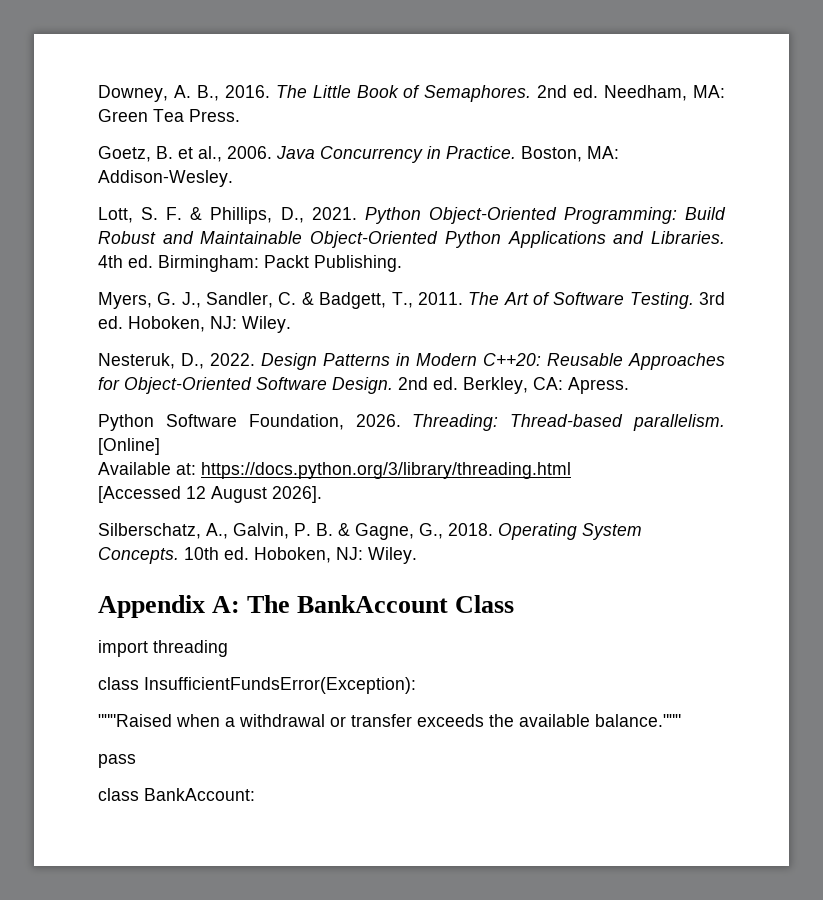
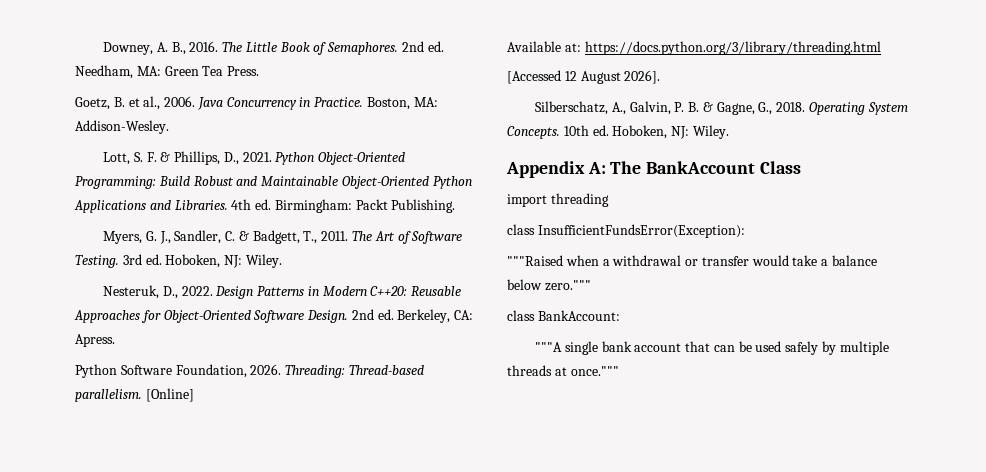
- 2nd ed. Berkley, CA: Apress.
+ 2nd ed. Berkeley, CA: Apress.
- """Raised when a withdrawal or transfer exceeds the available balance."""
- pass
+ """Raised when a withdrawal or transfer would take a balance below zero."""
  class BankAccount:
+ """A single bank account that can be used safely by multiple threads at once."""

